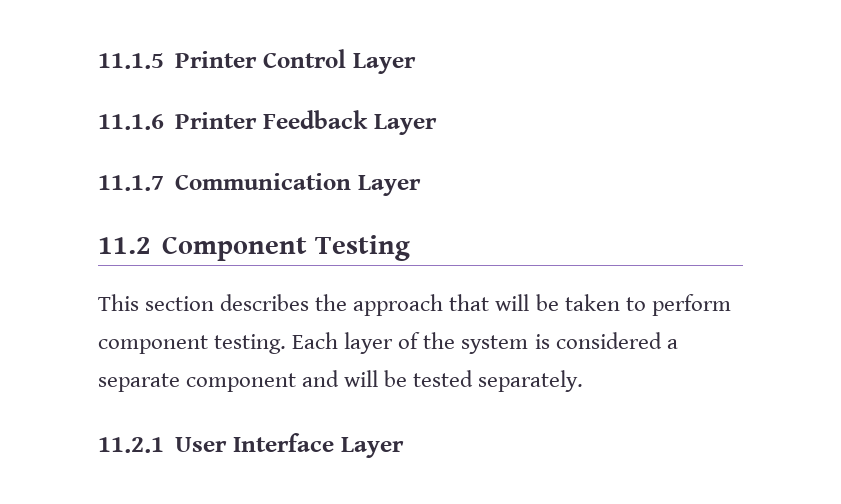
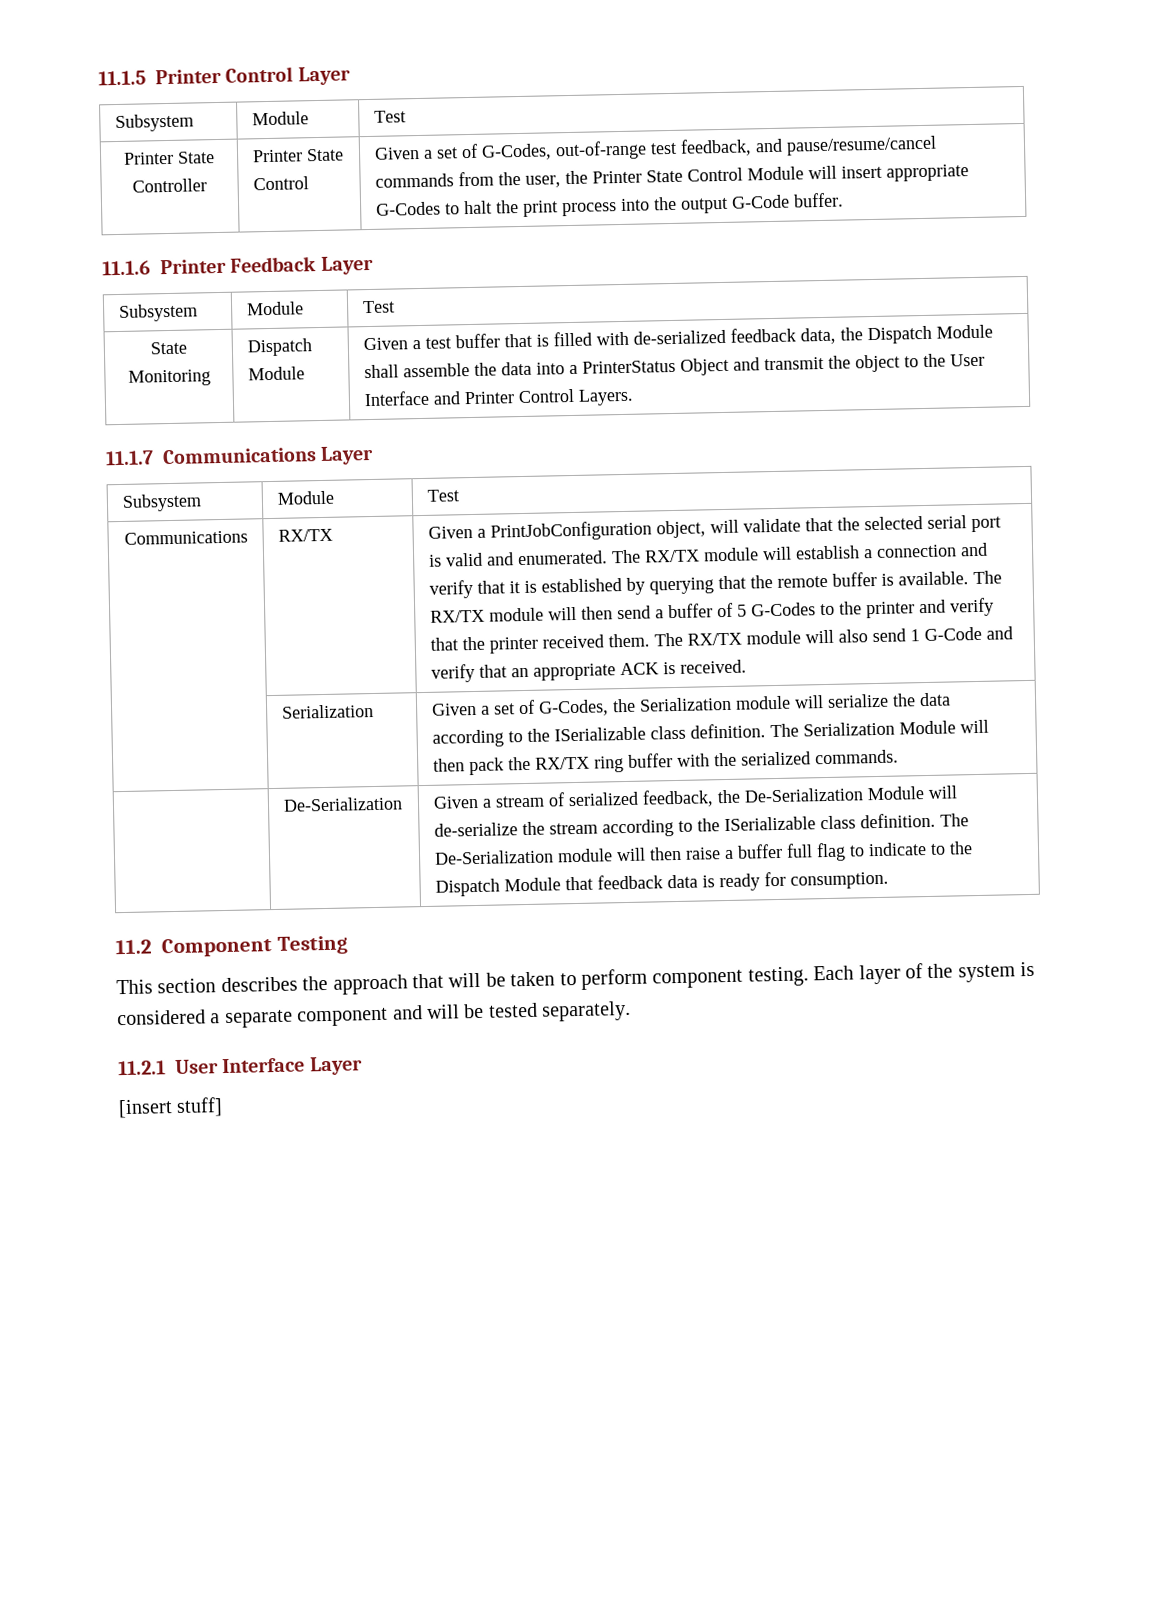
  11.1.5 Printer Control Layer
+ Subsystem | Module | Test
+ Printer State Controller | Printer State Control | Given a set of G-Codes, out-of-range test feedback, and pause/resume/cancel commands from the user, the Printer State Control Module will insert appropriate G-Codes to halt the print process into the output G-Code buffer.
  11.1.6 Printer Feedback Layer
+ Subsystem | Module | Test
+ State Monitoring | Dispatch Module | Given a test buffer that is filled with de-serialized feedback data, the Dispatch Module shall assemble the data into a PrinterStatus Object and transmit the object to the User Interface and Printer Control Layers.
- 11.1.7 Communication Layer
+ 11.1.7 Communications Layer
+ Subsystem | Module | Test
+ Communications | RX/TX | Given a PrintJobConfiguration object, will validate that the selected serial port is valid and enumerated. The RX/TX module will establish a connection and verify that it is established by querying that the remote buffer is available. The RX/TX module will then send a buffer of 5 G-Codes to the printer and verify that the printer received them. The RX/TX module will also send 1 G-Code and verify that an appropriate ACK is received.
+ | Serialization | Given a set of G-Codes, the Serialization module will serialize the data according to the ISerializable class definition. The Serialization Module will then pack the RX/TX ring buffer with the serialized commands.
+ | De-Serialization | Given a stream of serialized feedback, the De-Serialization Module will de-serialize the stream according to the ISerializable class definition. The De-Serialization module will then raise a buffer full flag to indicate to the Dispatch Module that feedback data is ready for consumption.
+ [insert stuff]

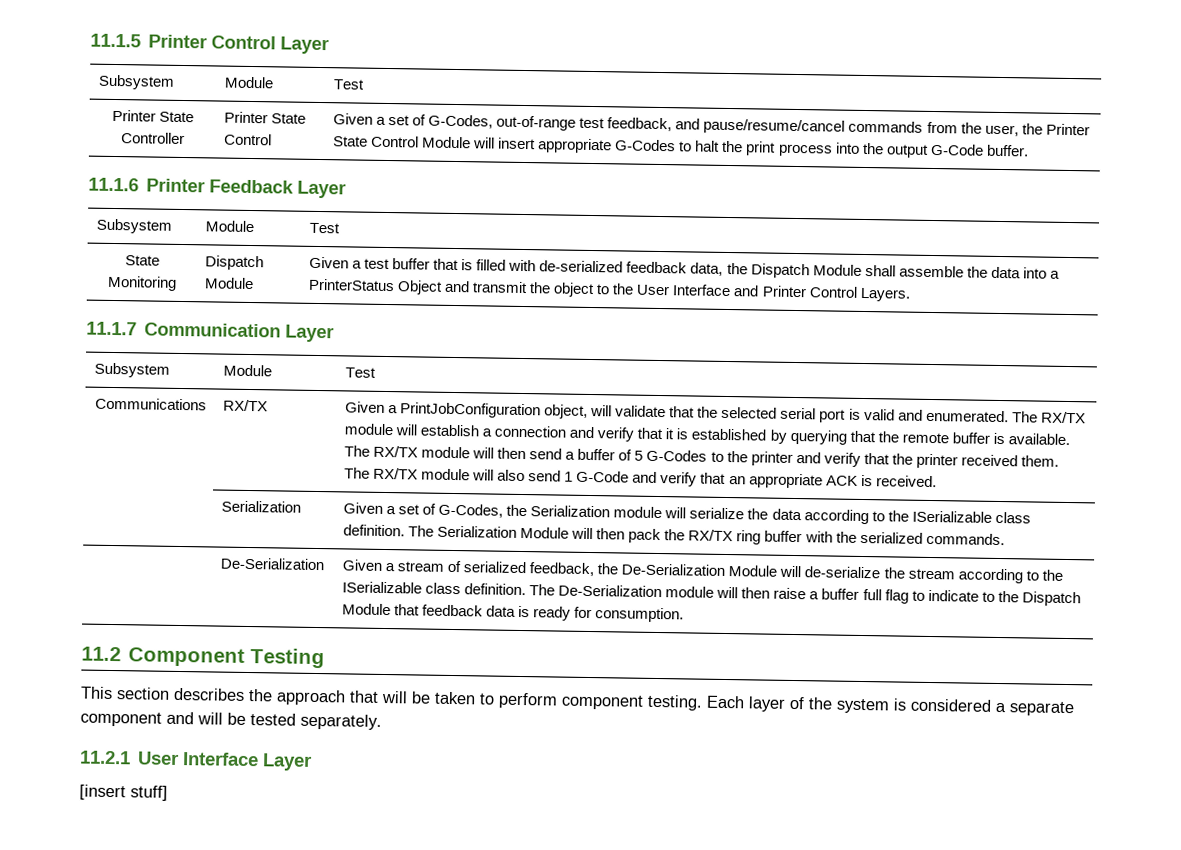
- 11.1.7 Communications Layer
+ 11.1.7 Communication Layer

